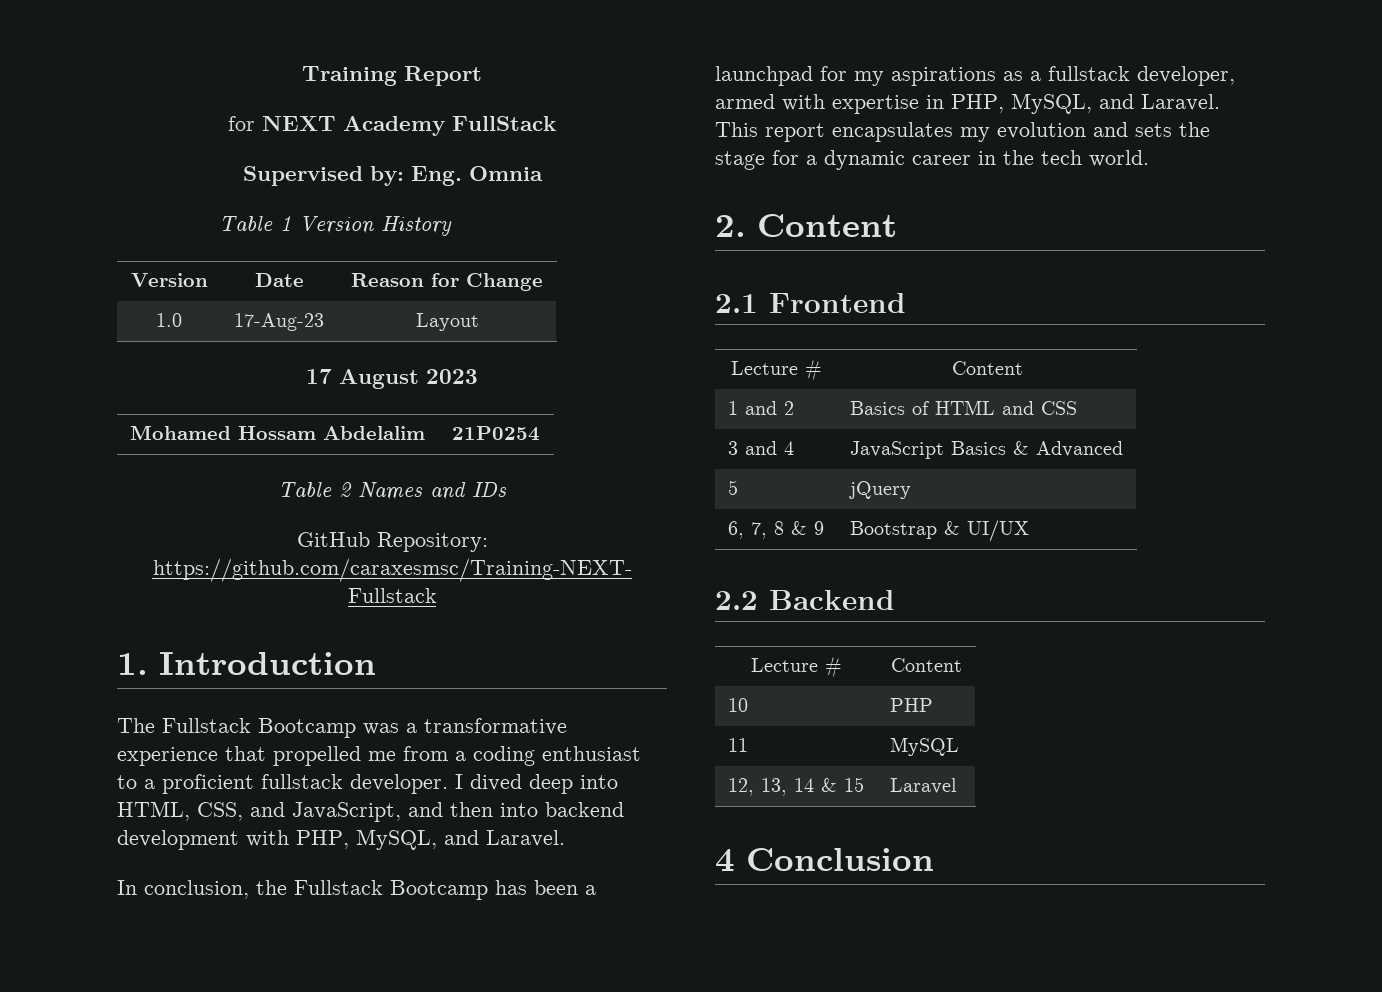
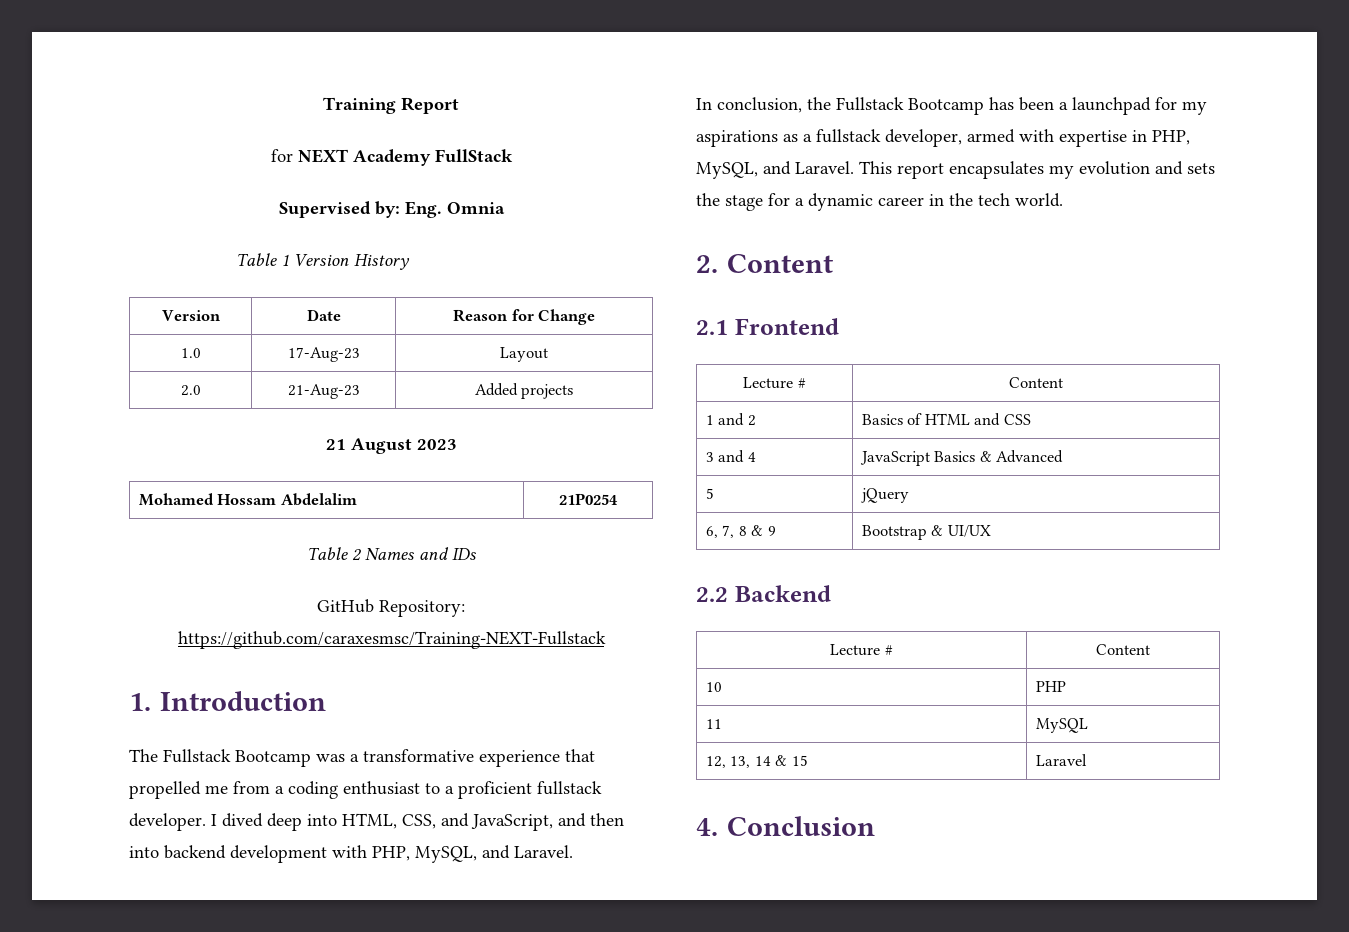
- 17 August 2023
+ 2.0 | 21-Aug-23 | Added projects
+ 21 August 2023
- 4 Conclusion
+ 4. Conclusion

